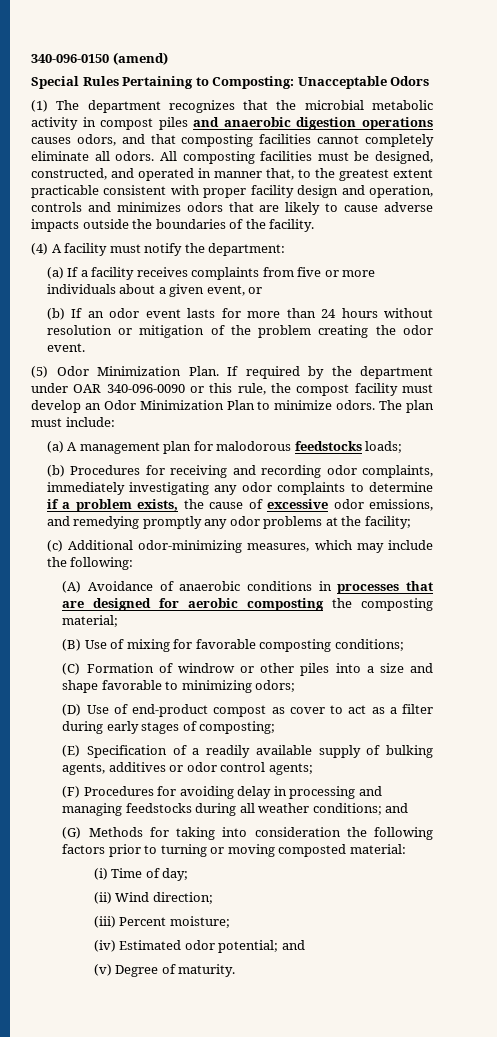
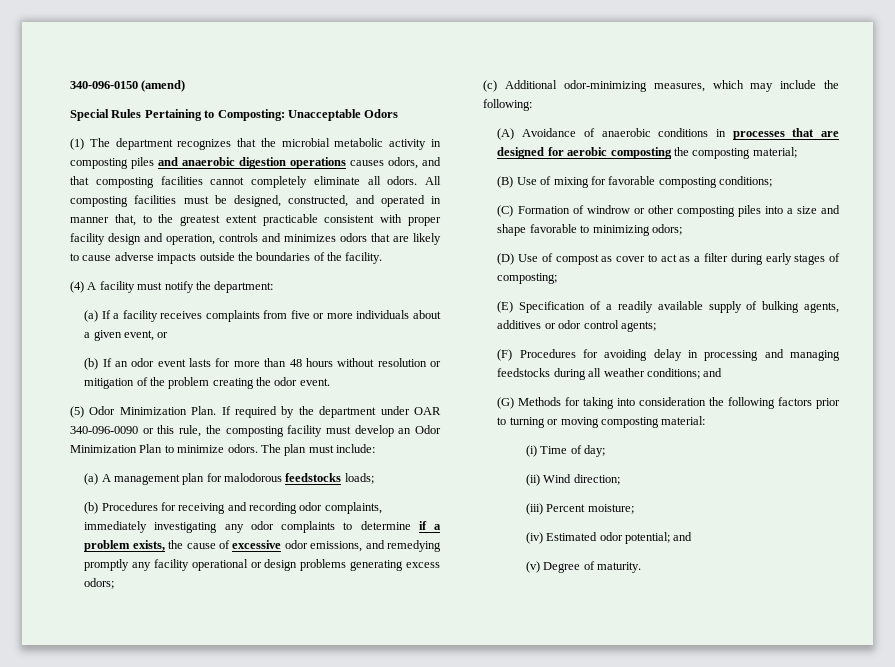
- (1) The department recognizes that the microbial metabolic activity in compost piles and anaerobic digestion operations causes odors, and that composting facilities cannot completely eliminate all odors.
+ (1) The department recognizes that the microbial metabolic activity in composting piles and anaerobic digestion operations causes odors, and that composting facilities cannot completely eliminate all odors.
- (b) If an odor event lasts for more than 24 hours without resolution or mitigation of the problem creating the odor event.
+ (b) If an odor event lasts for more than 48 hours without resolution or mitigation of the problem creating the odor event.
- If required by the department under OAR 340-096-0090 or this rule, the compost facility must develop an Odor Minimization Plan to minimize odors.
+ If required by the department under OAR 340-096-0090 or this rule, the composting facility must develop an Odor Minimization Plan to minimize odors.
- (b) Procedures for receiving and recording odor complaints, immediately investigating any odor complaints to determine if a problem exists, the cause of excessive odor emissions, and remedying promptly any odor problems at the facility;
+ (b) Procedures for receiving and recording odor complaints, immediately investigating any odor complaints to determine if a problem exists, the cause of excessive odor emissions, and remedying promptly any facility operational or design problems generating excess odors;
- (C) Formation of windrow or other piles into a size and shape favorable to minimizing odors;
+ (C) Formation of windrow or other composting piles into a size and shape favorable to minimizing odors;
- (D) Use of end-product compost as cover to act as a filter during early stages of composting;
+ (D) Use of compost as cover to act as a filter during early stages of composting;
- (G) Methods for taking into consideration the following factors prior to turning or moving composted material:
+ (G) Methods for taking into consideration the following factors prior to turning or moving composting material:

